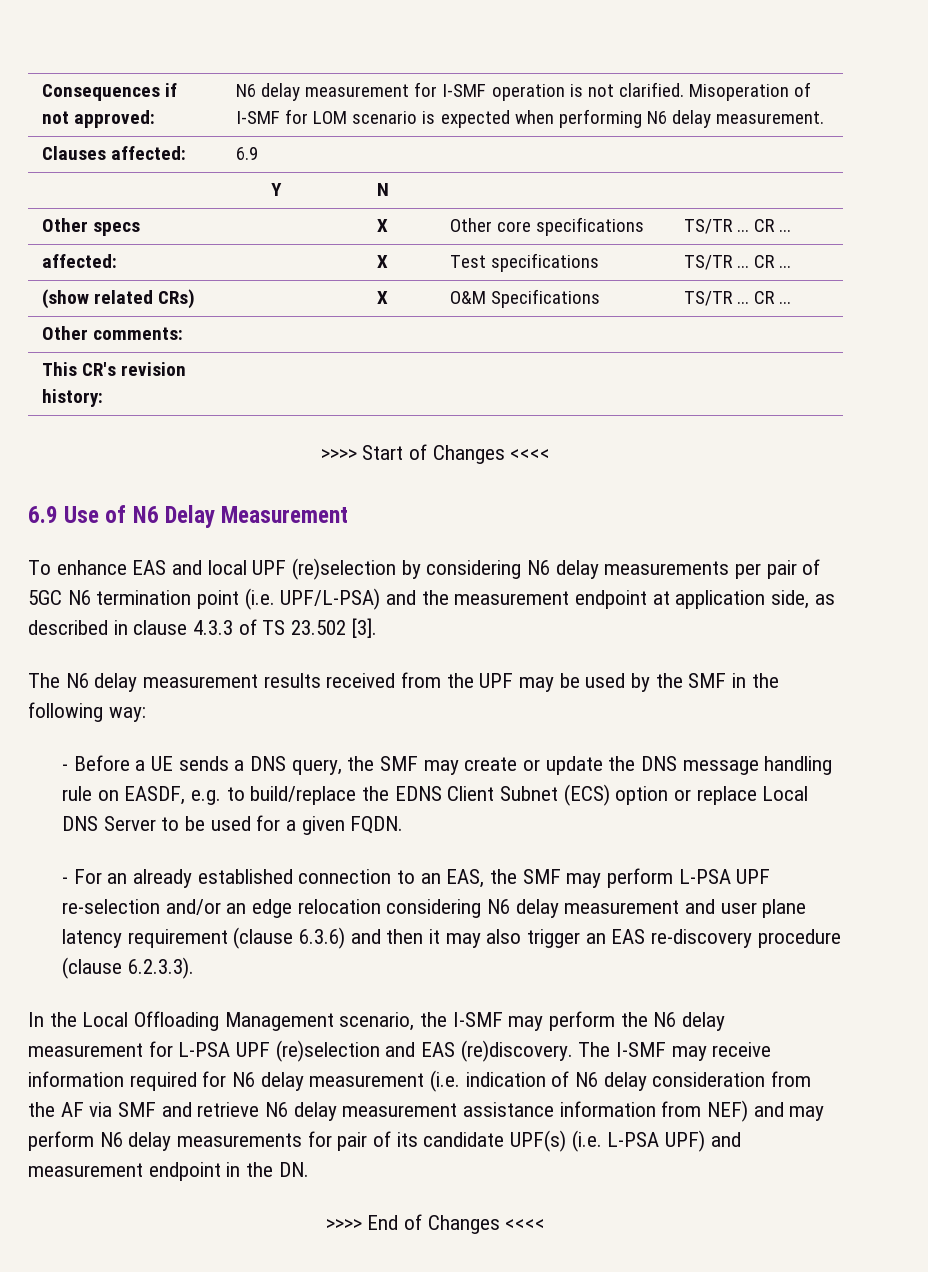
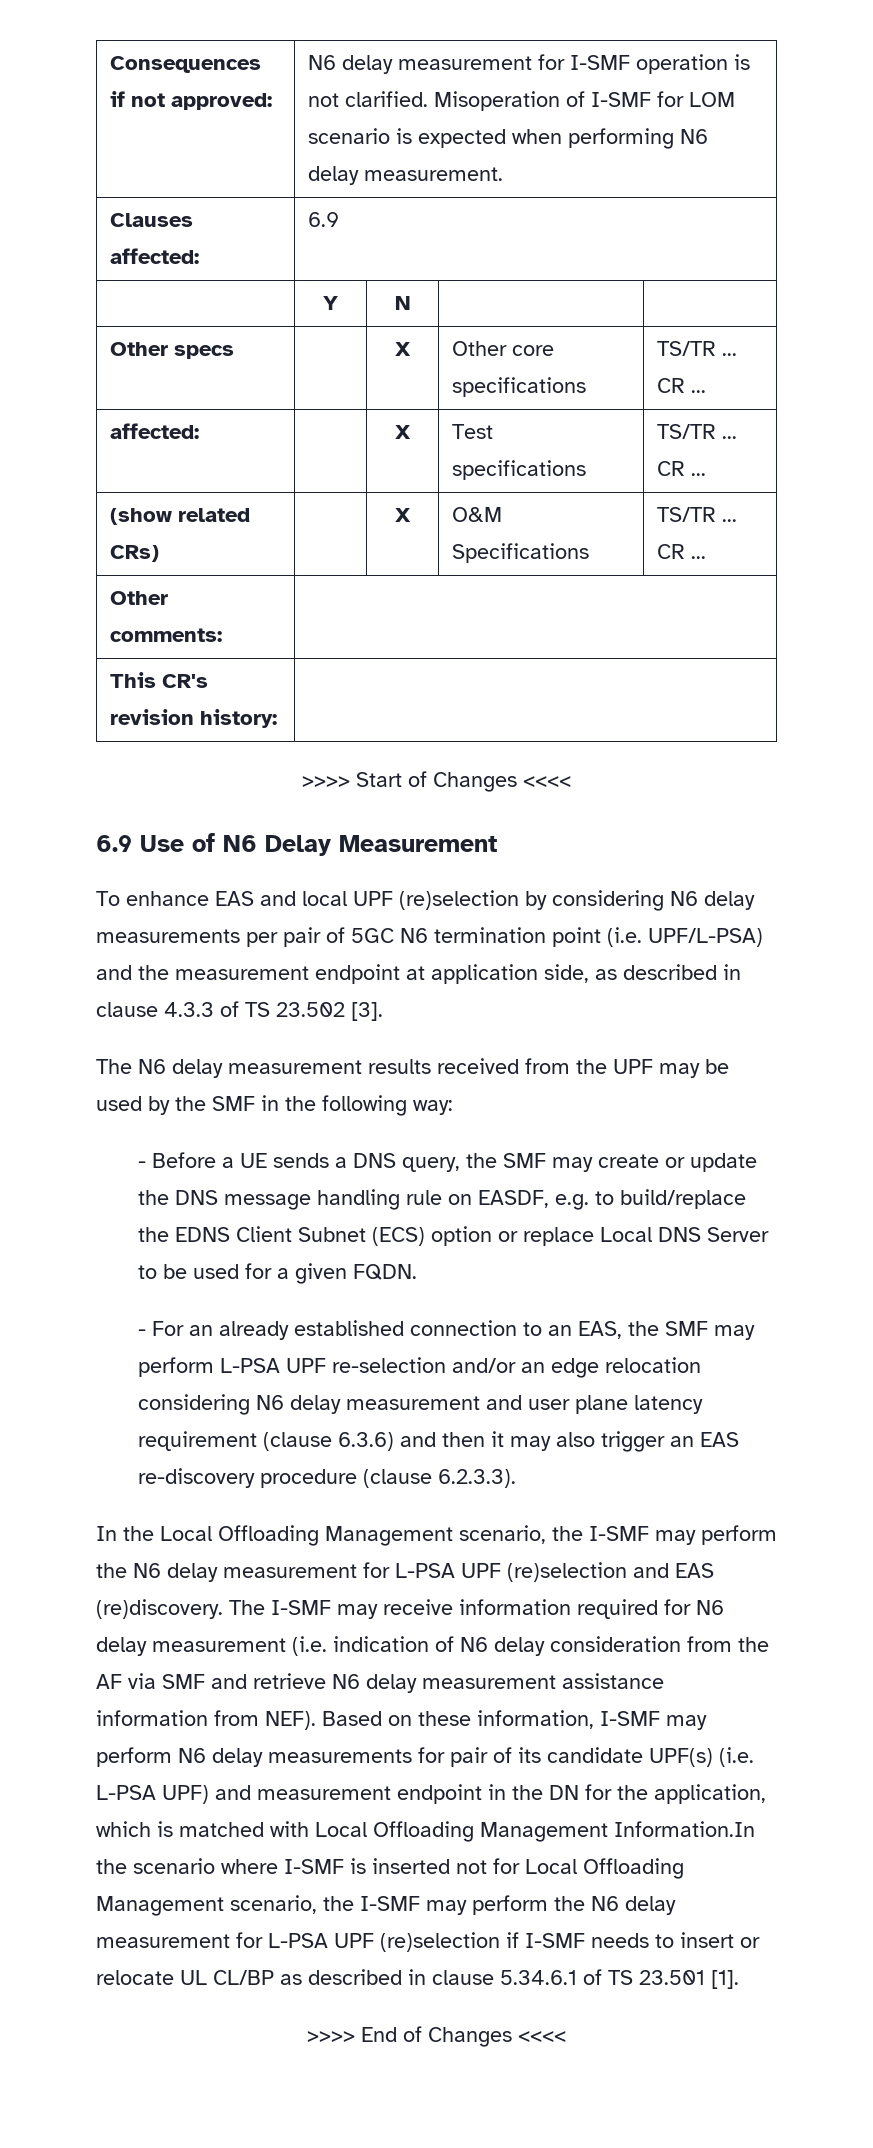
- The I-SMF may receive information required for N6 delay measurement (i.e. indication of N6 delay consideration from the AF via SMF and retrieve N6 delay measurement assistance information from NEF) and may perform N6 delay measurements for pair of its candidate UPF(s) (i.e. L-PSA UPF) and measurement endpoint in the DN.
+ The I-SMF may receive information required for N6 delay measurement (i.e. indication of N6 delay consideration from the AF via SMF and retrieve N6 delay measurement assistance information from NEF). Based on these information, I-SMF may perform N6 delay measurements for pair of its candidate UPF(s) (i.e. L-PSA UPF) and measurement endpoint in the DN for the application, which is matched with Local Offloading Management Information.In the scenario where I-SMF is inserted not for Local Offloading Management scenario, the I-SMF may perform the N6 delay measurement for L-PSA UPF (re)selection if I-SMF needs to insert or relocate UL CL/BP as described in clause 5.34.6.1 of TS 23.501 [1].

